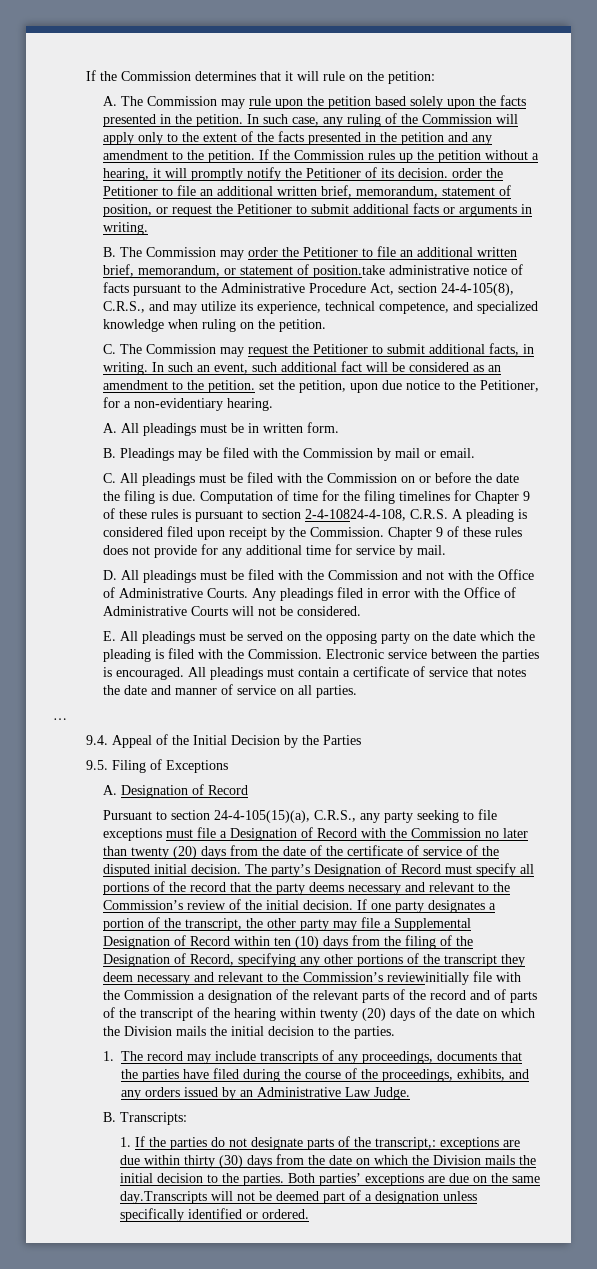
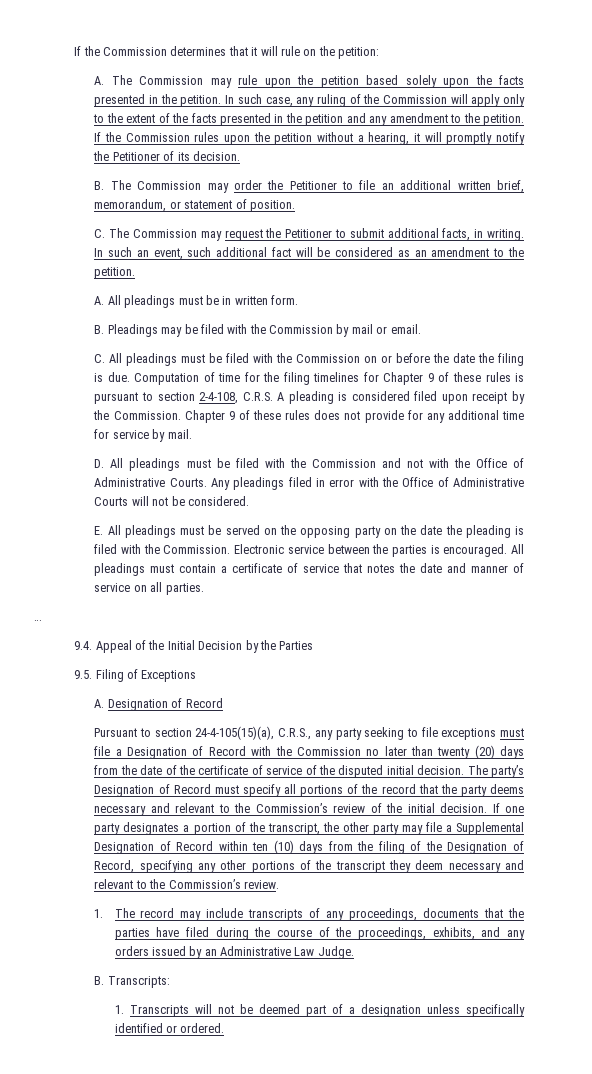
- If the Commission rules up the petition without a hearing, it will promptly notify the Petitioner of its decision. order the Petitioner to file an additional written brief, memorandum, statement of position, or request the Petitioner to submit additional facts or arguments in writing.
+ If the Commission rules upon the petition without a hearing, it will promptly notify the Petitioner of its decision.
- B. The Commission may order the Petitioner to file an additional written brief, memorandum, or statement of position.take administrative notice of facts pursuant to the Administrative Procedure Act, section 24-4-105(8), C.R.S., and may utilize its experience, technical competence, and specialized knowledge when ruling on the petition.
+ B. The Commission may order the Petitioner to file an additional written brief, memorandum, or statement of position.
- In such an event, such additional fact will be considered as an amendment to the petition. set the petition, upon due notice to the Petitioner, for a non-evidentiary hearing.
+ In such an event, such additional fact will be considered as an amendment to the petition.
- Computation of time for the filing timelines for Chapter 9 of these rules is pursuant to section 2-4-10824-4-108, C.R.S. A pleading is considered filed upon receipt by the Commission.
+ Computation of time for the filing timelines for Chapter 9 of these rules is pursuant to section 2-4-108, C.R.S. A pleading is considered filed upon receipt by the Commission.
- E. All pleadings must be served on the opposing party on the date which the pleading is filed with the Commission.
+ E. All pleadings must be served on the opposing party on the date the pleading is filed with the Commission.
- If one party designates a portion of the transcript, the other party may file a Supplemental Designation of Record within ten (10) days from the filing of the Designation of Record, specifying any other portions of the transcript they deem necessary and relevant to the Commission’s reviewinitially file with the Commission a designation of the relevant parts of the record and of parts of the transcript of the hearing within twenty (20) days of the date on which the Division mails the initial decision to the parties.
+ If one party designates a portion of the transcript, the other party may file a Supplemental Designation of Record within ten (10) days from the filing of the Designation of Record, specifying any other portions of the transcript they deem necessary and relevant to the Commission’s review.
- 1. If the parties do not designate parts of the transcript,: exceptions are due within thirty (30) days from the date on which the Division mails the initial decision to the parties. Both parties’ exceptions are due on the same day.Transcripts will not be deemed part of a designation unless specifically identified or ordered.
+ 1. Transcripts will not be deemed part of a designation unless specifically identified or ordered.

